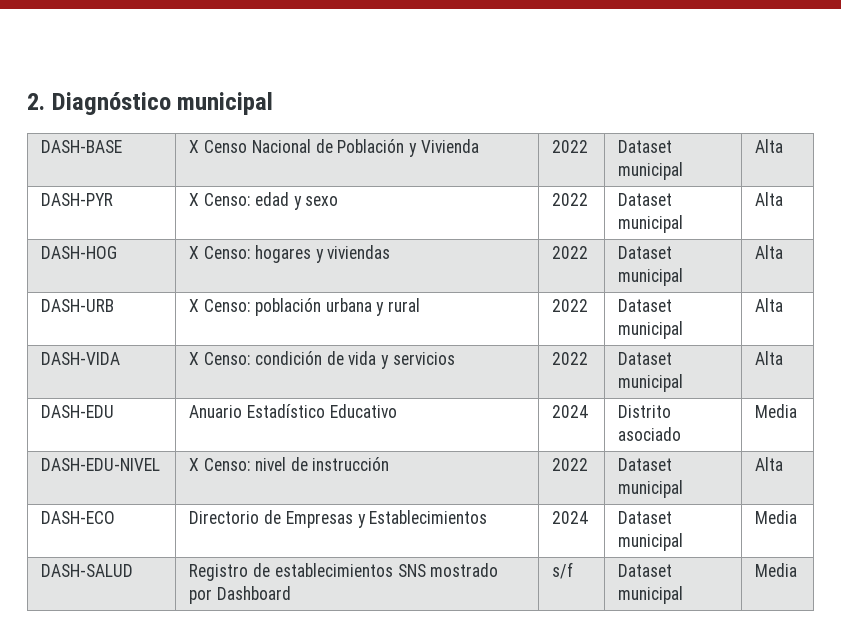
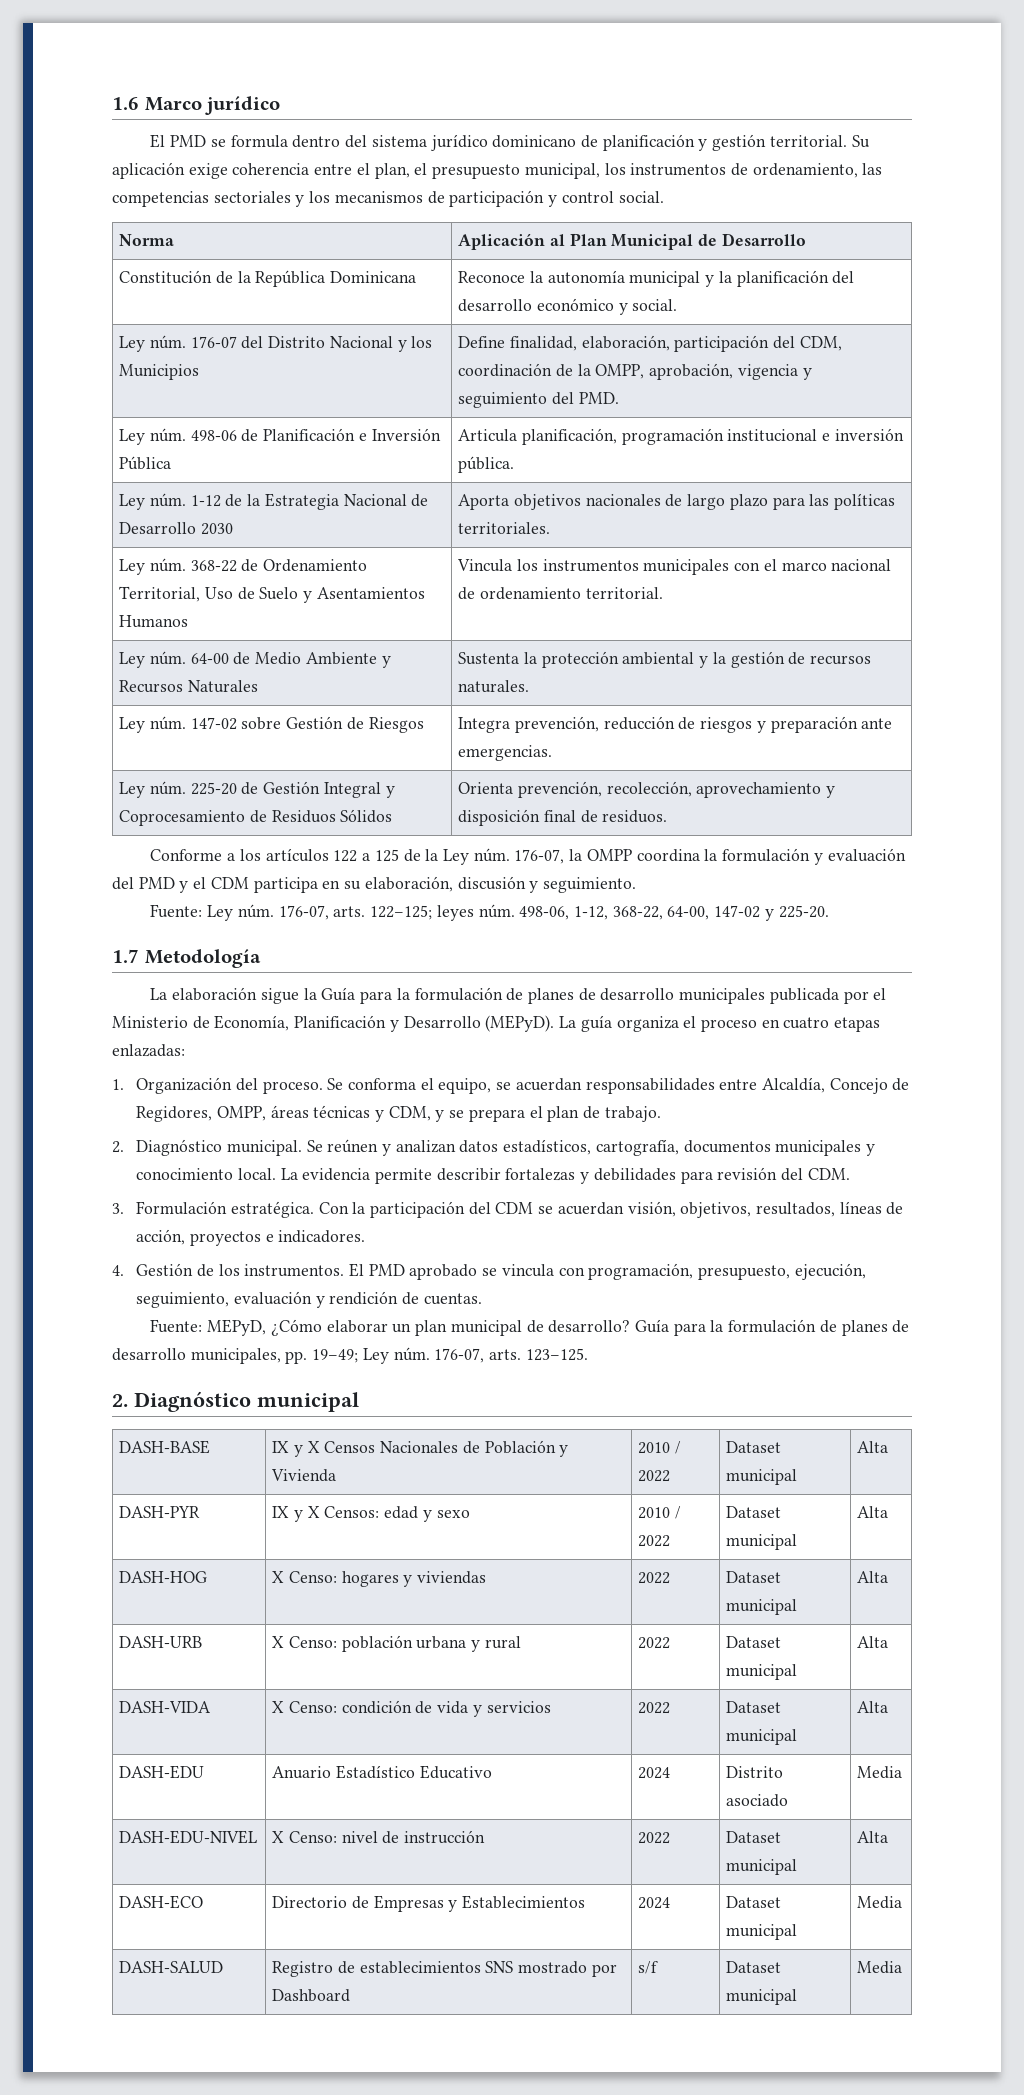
+ 1.6 Marco jurídico
+ El PMD se formula dentro del sistema jurídico dominicano de planificación y gestión territorial. Su aplicación exige coherencia entre el plan, el presupuesto municipal, los instrumentos de ordenamiento, las competencias sectoriales y los mecanismos de participación y control social.
+ Norma | Aplicación al Plan Municipal de Desarrollo
+ Constitución de la República Dominicana | Reconoce la autonomía municipal y la planificación del desarrollo económico y social.
+ Ley núm. 176-07 del Distrito Nacional y los Municipios | Define finalidad, elaboración, participación del CDM, coordinación de la OMPP, aprobación, vigencia y seguimiento del PMD.
+ Ley núm. 498-06 de Planificación e Inversión Pública | Articula planificación, programación institucional e inversión pública.
+ Ley núm. 1-12 de la Estrategia Nacional de Desarrollo 2030 | Aporta objetivos nacionales de largo plazo para las políticas territoriales.
+ Ley núm. 368-22 de Ordenamiento Territorial, Uso de Suelo y Asentamientos Humanos | Vincula los instrumentos municipales con el marco nacional de ordenamiento territorial.
+ Ley núm. 64-00 de Medio Ambiente y Recursos Naturales | Sustenta la protección ambiental y la gestión de recursos naturales.
+ Ley núm. 147-02 sobre Gestión de Riesgos | Integra prevención, reducción de riesgos y preparación ante emergencias.
+ Ley núm. 225-20 de Gestión Integral y Coprocesamiento de Residuos Sólidos | Orienta prevención, recolección, aprovechamiento y disposición final de residuos.
+ Conforme a los artículos 122 a 125 de la Ley núm. 176-07, la OMPP coordina la formulación y evaluación del PMD y el CDM participa en su elaboración, discusión y seguimiento.
+ Fuente: Ley núm. 176-07, arts. 122–125; leyes núm. 498-06, 1-12, 368-22, 64-00, 147-02 y 225-20.
+ 1.7 Metodología
+ La elaboración sigue la Guía para la formulación de planes de desarrollo municipales publicada por el Ministerio de Economía, Planificación y Desarrollo (MEPyD). La guía organiza el proceso en cuatro etapas enlazadas:
+ 1. Organización del proceso. Se conforma el equipo, se acuerdan responsabilidades entre Alcaldía, Concejo de Regidores, OMPP, áreas técnicas y CDM, y se prepara el plan de trabajo.
+ 2. Diagnóstico municipal. Se reúnen y analizan datos estadísticos, cartografía, documentos municipales y conocimiento local. La evidencia permite describir fortalezas y debilidades para revisión del CDM.
+ 3. Formulación estratégica. Con la participación del CDM se acuerdan visión, objetivos, resultados, líneas de acción, proyectos e indicadores.
+ 4. Gestión de los instrumentos. El PMD aprobado se vincula con programación, presupuesto, ejecución, seguimiento, evaluación y rendición de cuentas.
+ Fuente: MEPyD, ¿Cómo elaborar un plan municipal de desarrollo? Guía para la formulación de planes de desarrollo municipales, pp. 19–49; Ley núm. 176-07, arts. 123–125.
- DASH-BASE | X Censo Nacional de Población y Vivienda | 2022 | Dataset municipal | Alta
+ DASH-BASE | IX y X Censos Nacionales de Población y Vivienda | 2010 / 2022 | Dataset municipal | Alta
- DASH-PYR | X Censo: edad y sexo | 2022 | Dataset municipal | Alta
+ DASH-PYR | IX y X Censos: edad y sexo | 2010 / 2022 | Dataset municipal | Alta

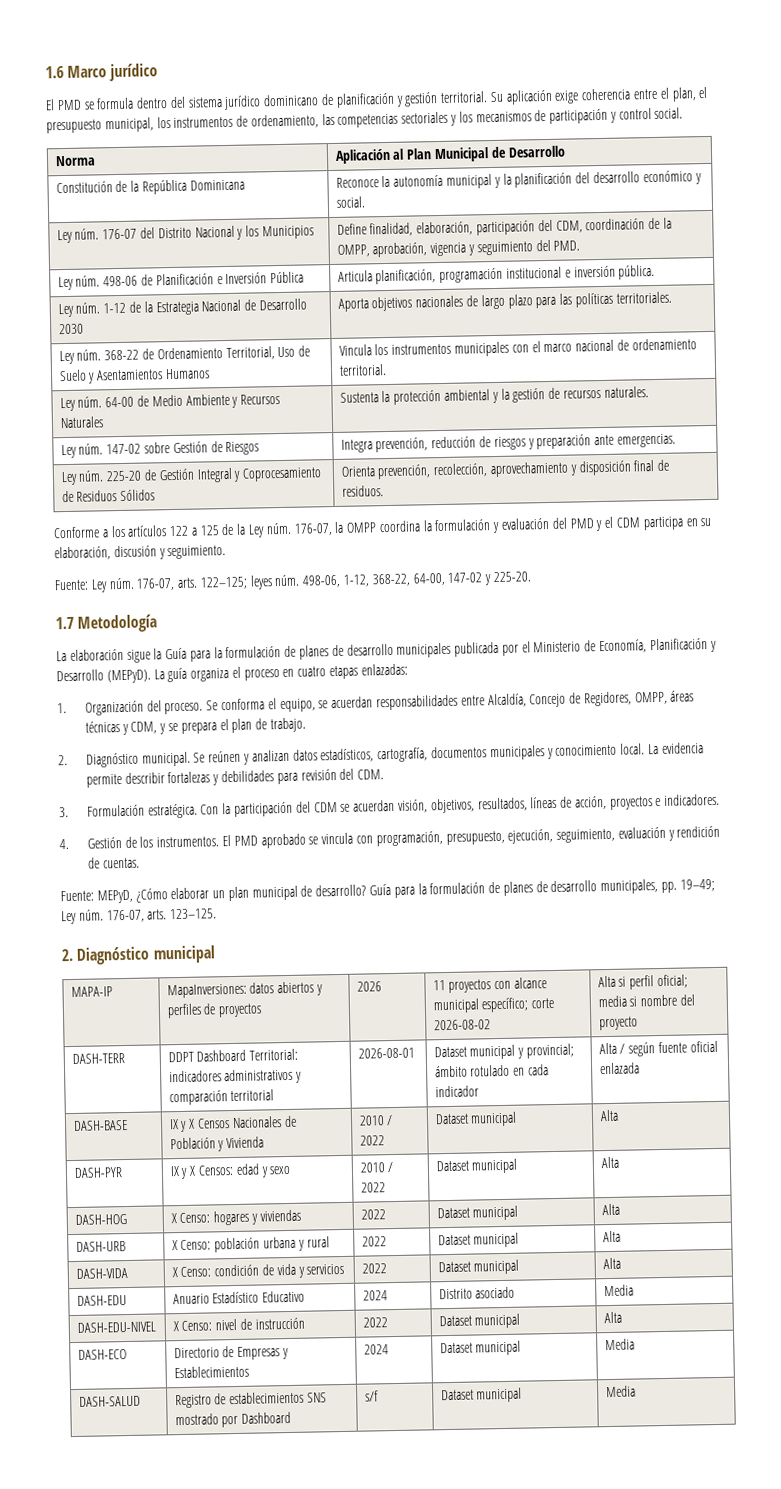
+ MAPA-IP | MapaInversiones: datos abiertos y perfiles de proyectos | 2026 | 11 proyectos con alcance municipal específico; corte 2026-08-02 | Alta si perfil oficial; media si nombre del proyecto
+ DASH-TERR | DDPT Dashboard Territorial: indicadores administrativos y comparación territorial | 2026-08-01 | Dataset municipal y provincial; ámbito rotulado en cada indicador | Alta / según fuente oficial enlazada

